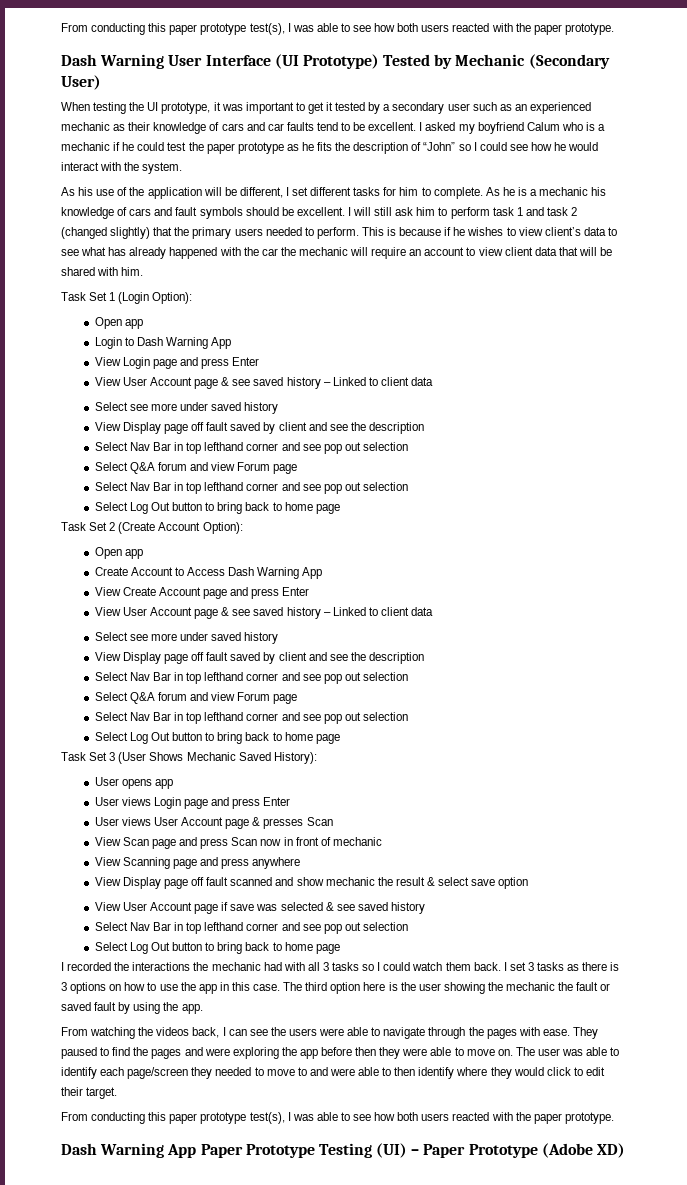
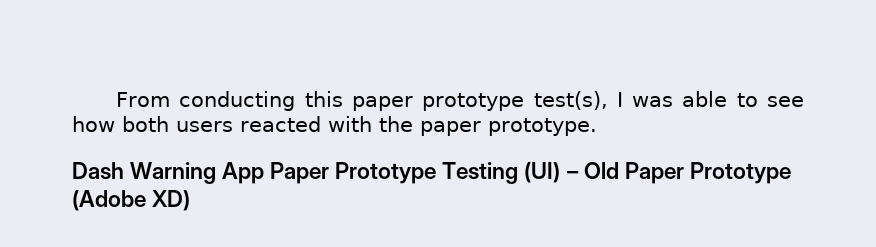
- Dash Warning User Interface (UI Prototype) Tested by Mechanic (Secondary User)
- When testing the UI prototype, it was important to get it tested by a secondary user such as an experienced mechanic as their knowledge of cars and car faults tend to be excellent. I asked my boyfriend Calum who is a mechanic if he could test the paper prototype as he fits the description of “John” so I could see how he would interact with the system.
- As his use of the application will be different, I set different tasks for him to complete. As he is a mechanic his knowledge of cars and fault symbols should be excellent. I will still ask him to perform task 1 and task 2 (changed slightly) that the primary users needed to perform. This is because if he wishes to view client’s data to see what has already happened with the car the mechanic will require an account to view client data that will be shared with him.
- Task Set 1 (Login Option):
- Open app
- Login to Dash Warning App
- View Login page and press Enter
- View User Account page & see saved history – Linked to client data
- Select see more under saved history
- View Display page off fault saved by client and see the description
- Select Nav Bar in top lefthand corner and see pop out selection
- Select Q&A forum and view Forum page
- Select Nav Bar in top lefthand corner and see pop out selection
- Select Log Out button to bring back to home page
- Task Set 2 (Create Account Option):
- Open app
- Create Account to Access Dash Warning App
- View Create Account page and press Enter
- View User Account page & see saved history – Linked to client data
- Select see more under saved history
- View Display page off fault saved by client and see the description
- Select Nav Bar in top lefthand corner and see pop out selection
- Select Q&A forum and view Forum page
- Select Nav Bar in top lefthand corner and see pop out selection
- Select Log Out button to bring back to home page
- Task Set 3 (User Shows Mechanic Saved History):
- User opens app
- User views Login page and press Enter
- User views User Account page & presses Scan
- View Scan page and press Scan now in front of mechanic
- View Scanning page and press anywhere
- View Display page off fault scanned and show mechanic the result & select save option
- View User Account page if save was selected & see saved history
- Select Nav Bar in top lefthand corner and see pop out selection
- Select Log Out button to bring back to home page
- I recorded the interactions the mechanic had with all 3 tasks so I could watch them back. I set 3 tasks as there is 3 options on how to use the app in this case. The third option here is the user showing the mechanic the fault or saved fault by using the app.
- From watching the videos back, I can see the users were able to navigate through the pages with ease. They paused to find the pages and were exploring the app before then they were able to move on. The user was able to identify each page/screen they needed to move to and were able to then identify where they would click to edit their target.
- From conducting this paper prototype test(s), I was able to see how both users reacted with the paper prototype.
- Dash Warning App Paper Prototype Testing (UI) – Paper Prototype (Adobe XD)
+ Dash Warning App Paper Prototype Testing (UI) – Old Paper Prototype (Adobe XD)

